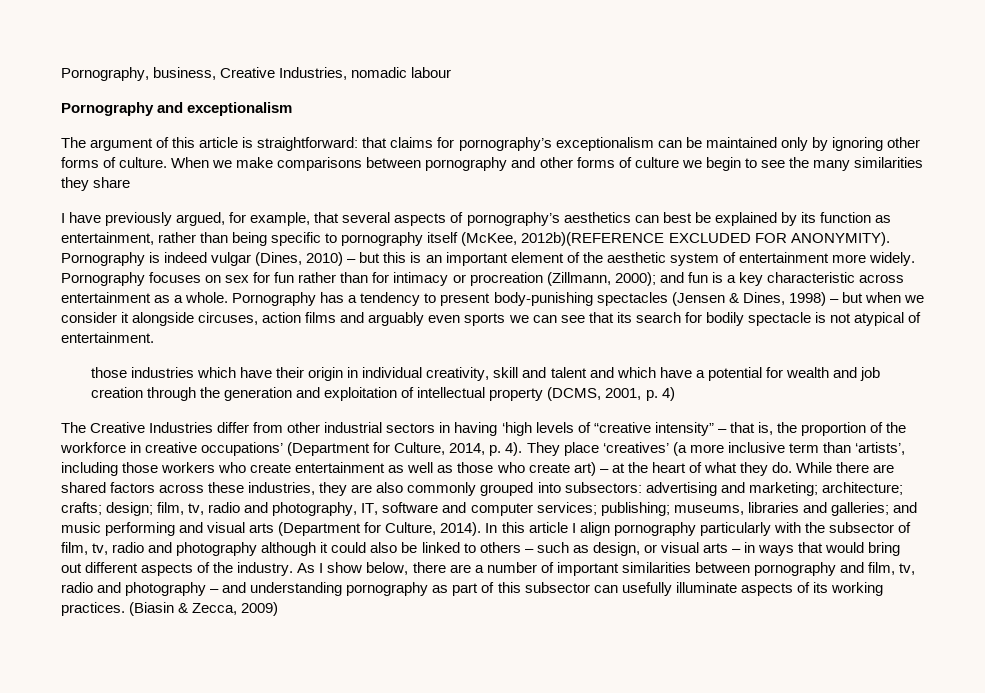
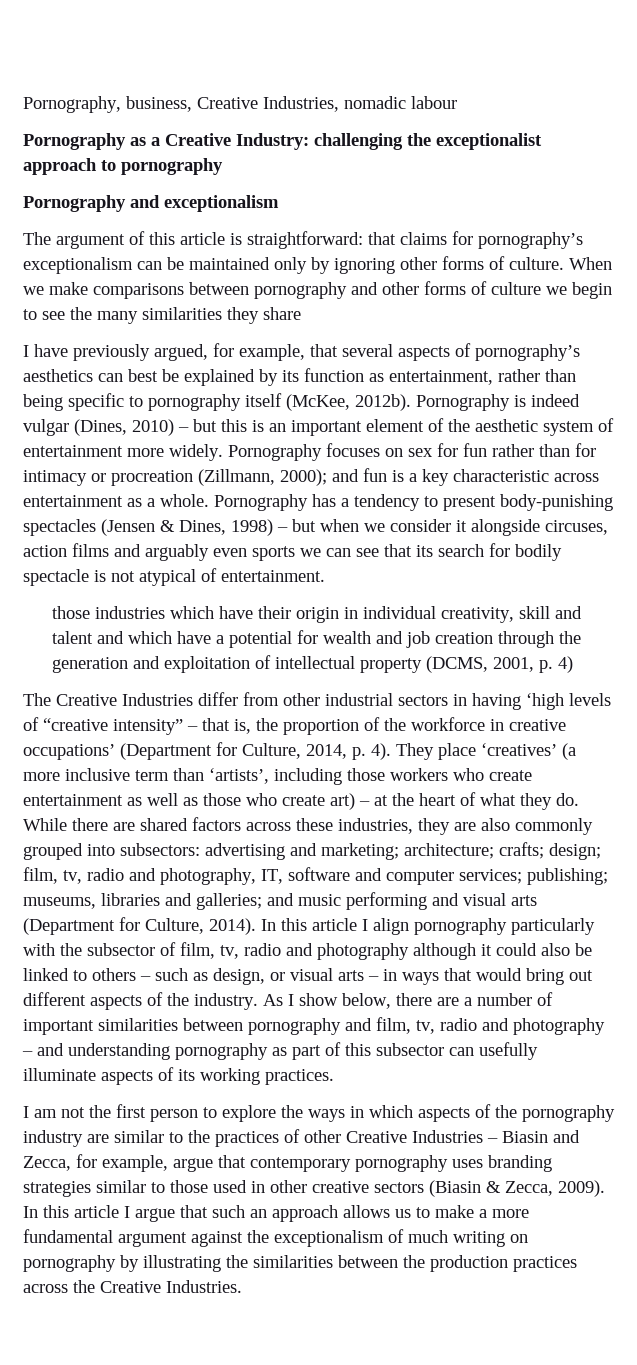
+ Pornography as a Creative Industry: challenging the exceptionalist approach to pornography
- I have previously argued, for example, that several aspects of pornography’s aesthetics can best be explained by its function as entertainment, rather than being specific to pornography itself (McKee, 2012b)(REFERENCE EXCLUDED FOR ANONYMITY).
+ I have previously argued, for example, that several aspects of pornography’s aesthetics can best be explained by its function as entertainment, rather than being specific to pornography itself (McKee, 2012b).
- As I show below, there are a number of important similarities between pornography and film, tv, radio and photography – and understanding pornography as part of this subsector can usefully illuminate aspects of its working practices. (Biasin & Zecca, 2009)
+ As I show below, there are a number of important similarities between pornography and film, tv, radio and photography – and understanding pornography as part of this subsector can usefully illuminate aspects of its working practices.
+ I am not the first person to explore the ways in which aspects of the pornography industry are similar to the practices of other Creative Industries – Biasin and Zecca, for example, argue that contemporary pornography uses branding strategies similar to those used in other creative sectors (Biasin & Zecca, 2009). In this article I argue that such an approach allows us to make a more fundamental argument against the exceptionalism of much writing on pornography by illustrating the similarities between the production practices across the Creative Industries.

